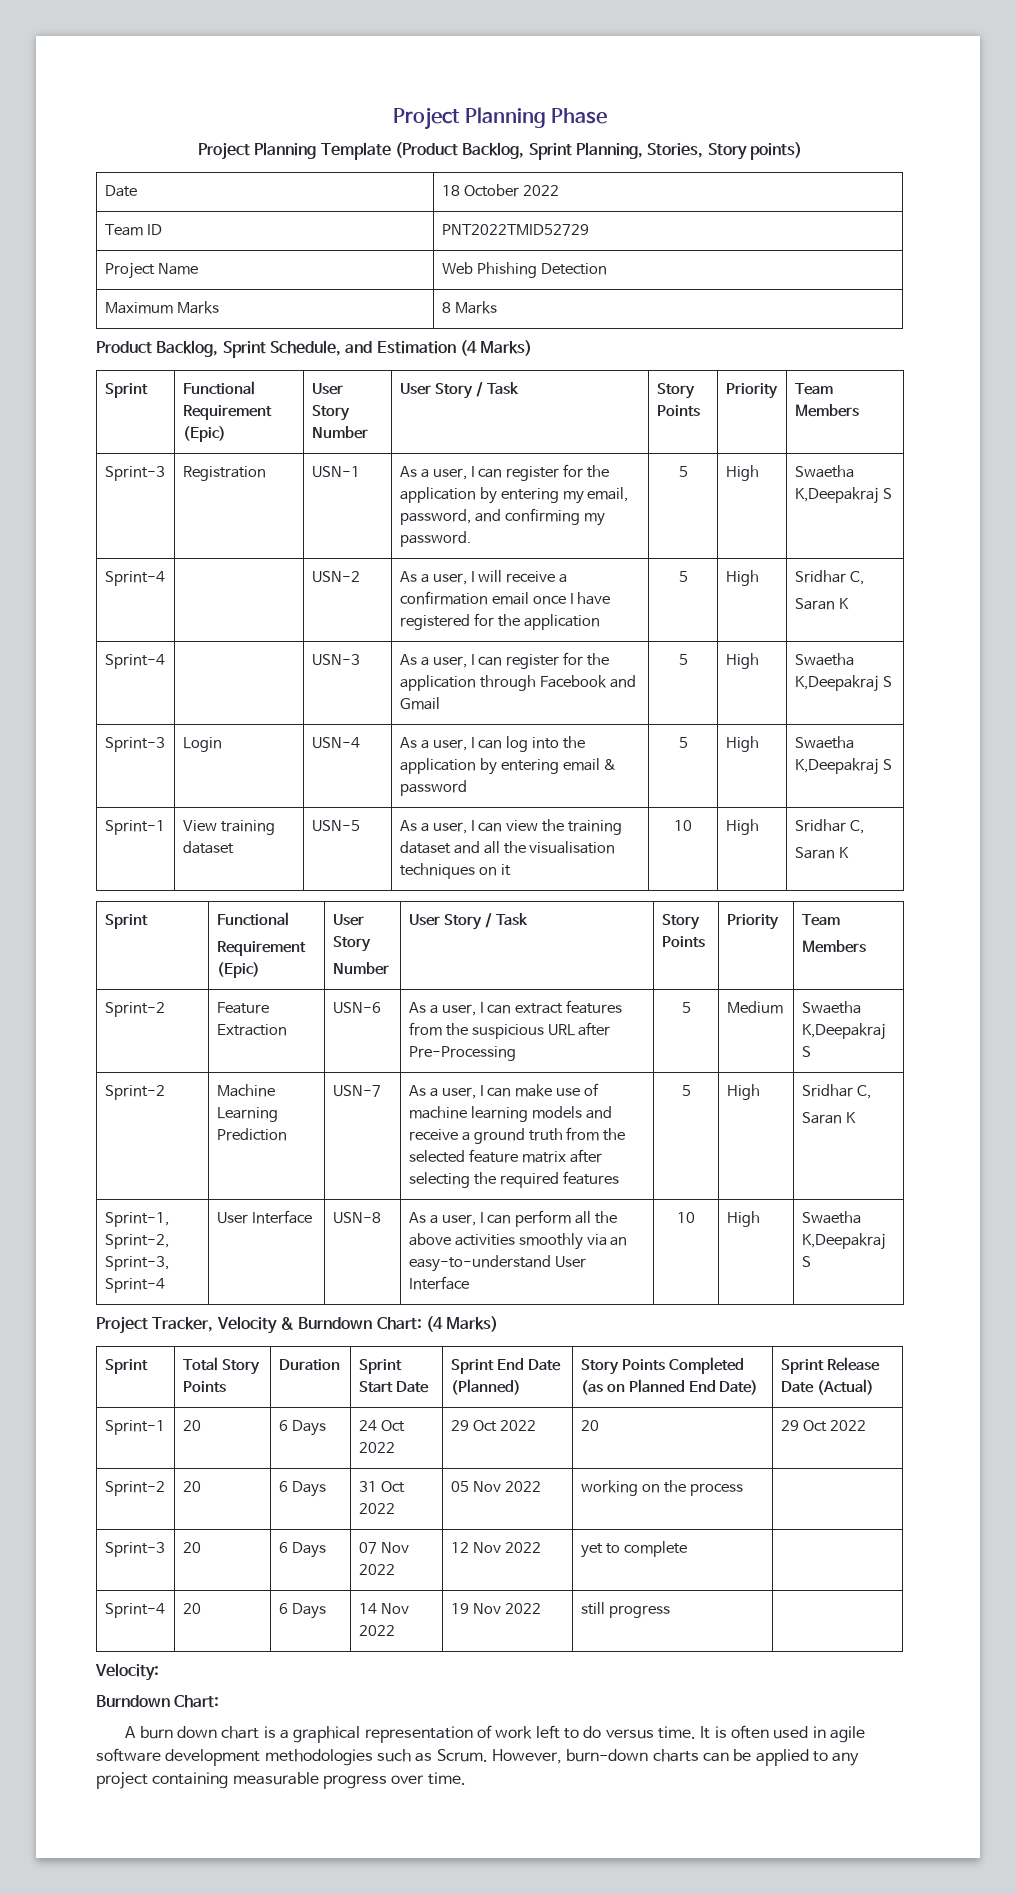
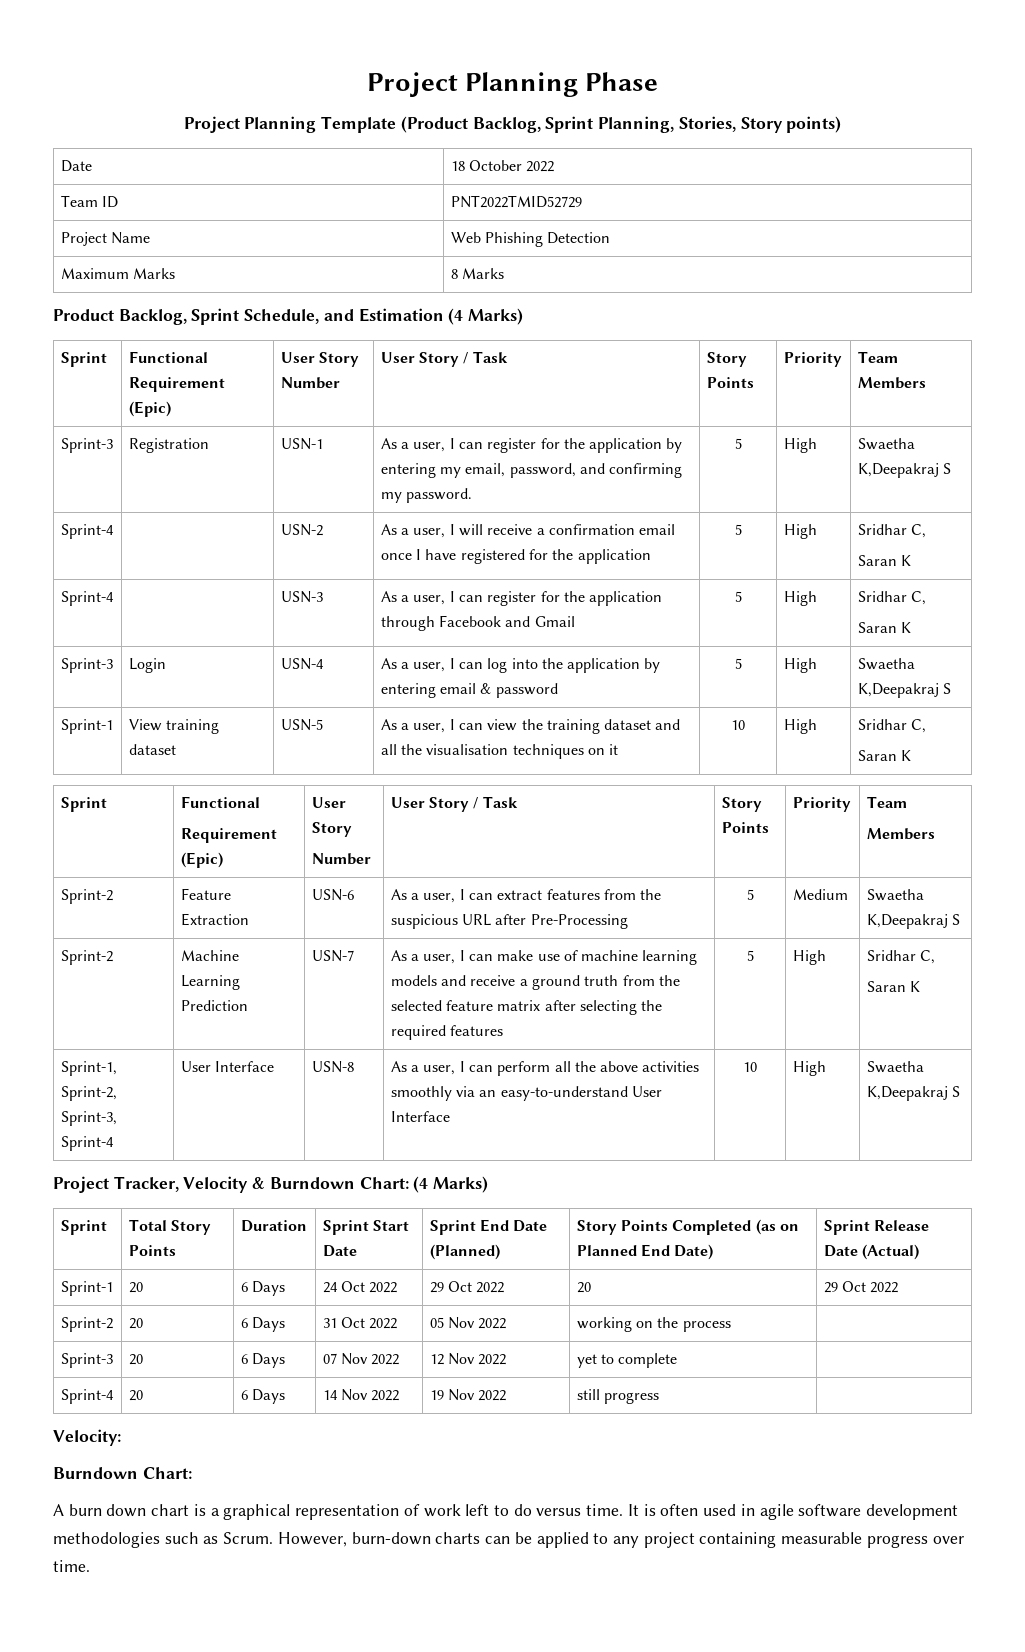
- Sprint-4 | | USN-3 | As a user, I can register for the application through Facebook and Gmail | 5 | High | Swaetha K,Deepakraj S
+ Sprint-4 | | USN-3 | As a user, I can register for the application through Facebook and Gmail | 5 | High | Sridhar C,
+ Saran K

